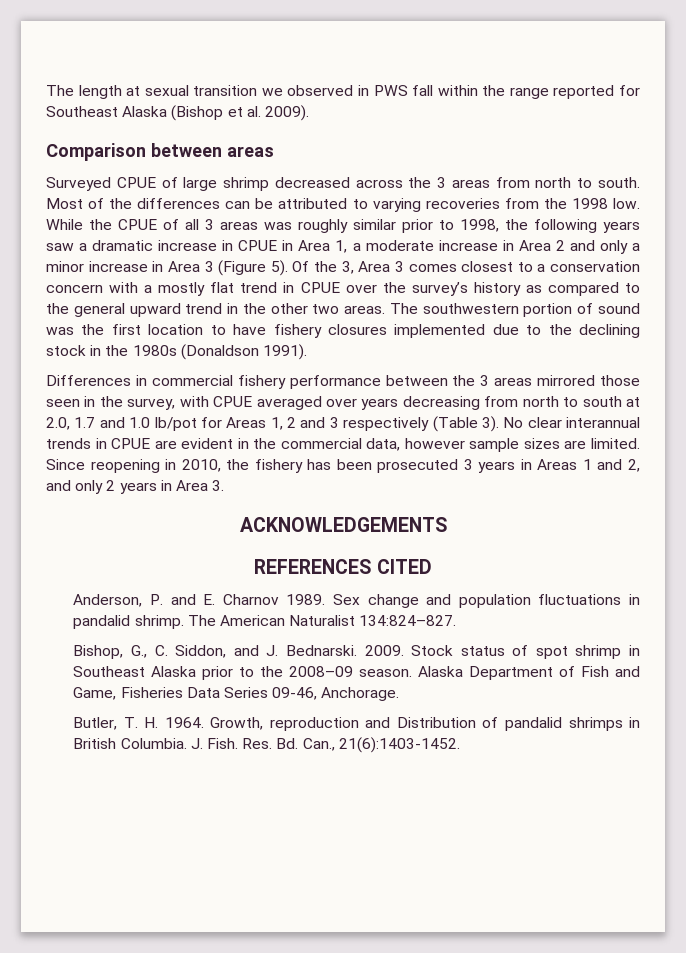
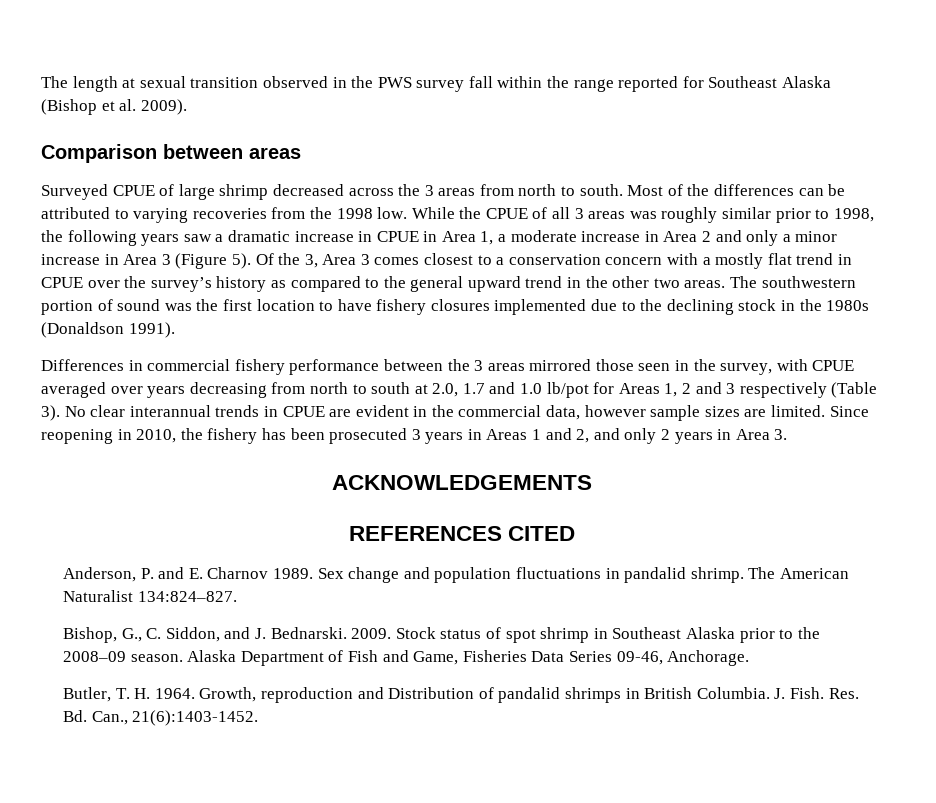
- The length at sexual transition we observed in PWS fall within the range reported for Southeast Alaska (Bishop et al. 2009).
+ The length at sexual transition observed in the PWS survey fall within the range reported for Southeast Alaska (Bishop et al. 2009).

